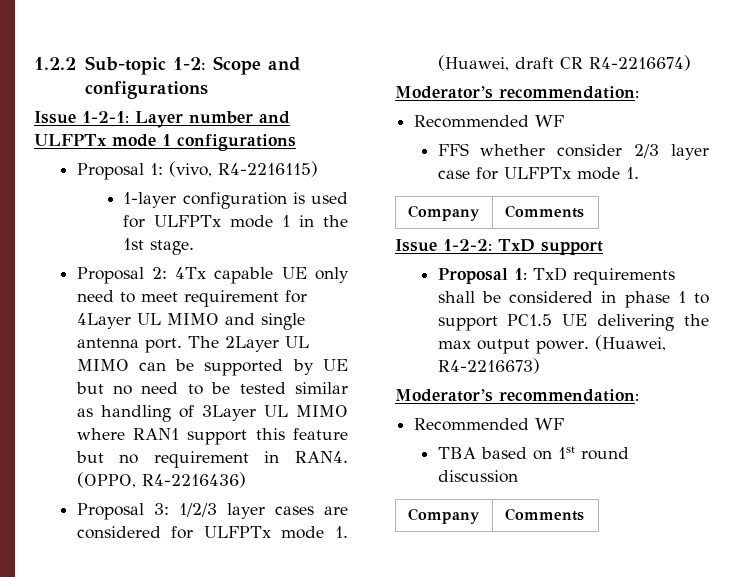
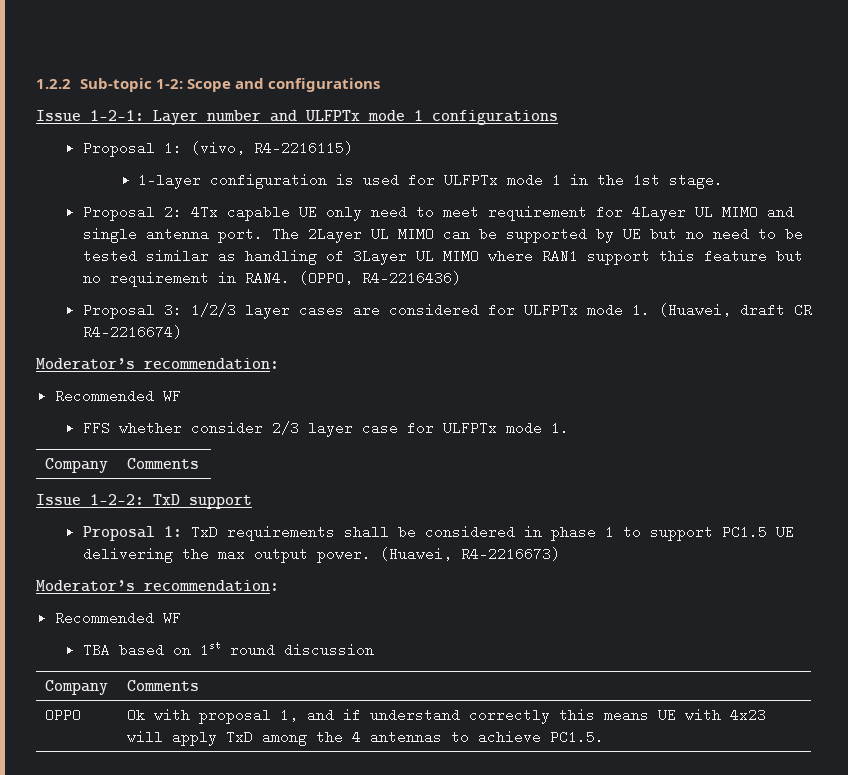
+ OPPO | Ok with proposal 1, and if understand correctly this means UE with 4x23 will apply TxD among the 4 antennas to achieve PC1.5.

